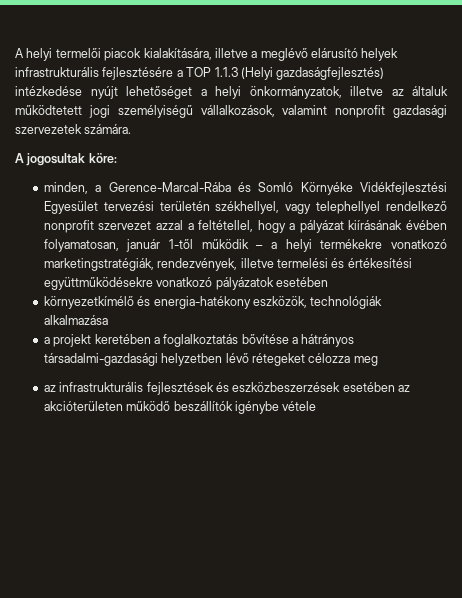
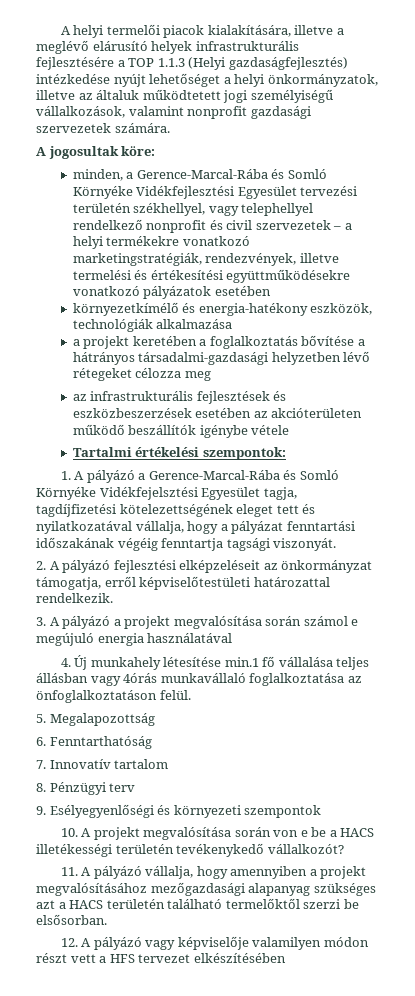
- minden, a Gerence-Marcal-Rába és Somló Környéke Vidékfejlesztési Egyesület tervezési területén székhellyel, vagy telephellyel rendelkező nonprofit szervezet azzal a feltétellel, hogy a pályázat kiírásának évében folyamatosan, január 1-től működik – a helyi termékekre vonatkozó marketingstratégiák, rendezvények, illetve termelési és értékesítési együttműködésekre vonatkozó pályázatok esetében
+ minden, a Gerence-Marcal-Rába és Somló Környéke Vidékfejlesztési Egyesület tervezési területén székhellyel, vagy telephellyel rendelkező nonprofit és civil szervezetek – a helyi termékekre vonatkozó marketingstratégiák, rendezvények, illetve termelési és értékesítési együttműködésekre vonatkozó pályázatok esetében
+ Tartalmi értékelési szempontok:
+ 1. A pályázó a Gerence-Marcal-Rába és Somló Környéke Vidékfejelsztési Egyesület tagja, tagdíjfizetési kötelezettségének eleget tett és nyilatkozatával vállalja, hogy a pályázat fenntartási időszakának végéig fenntartja tagsági viszonyát.
+ 2. A pályázó fejlesztési elképzeléseit az önkormányzat támogatja, erről képviselőtestületi határozattal rendelkezik.
+ 3. A pályázó a projekt megvalósítása során számol e megújuló energia használatával
+ 4. Új munkahely létesítése min.1 fő vállalása teljes állásban vagy 4órás munkavállaló foglalkoztatása az önfoglalkoztatáson felül.
+ 5. Megalapozottság
+ 6. Fenntarthatóság
+ 7. Innovatív tartalom
+ 8. Pénzügyi terv
+ 9. Esélyegyenlőségi és környezeti szempontok
+ 10. A projekt megvalósítása során von e be a HACS illetékességi területén tevékenykedő vállalkozót?
+ 11. A pályázó vállalja, hogy amennyiben a projekt megvalósításához mezőgazdasági alapanyag szükséges azt a HACS területén található termelőktől szerzi be elsősorban.
+ 12. A pályázó vagy képviselője valamilyen módon részt vett a HFS tervezet elkészítésében

